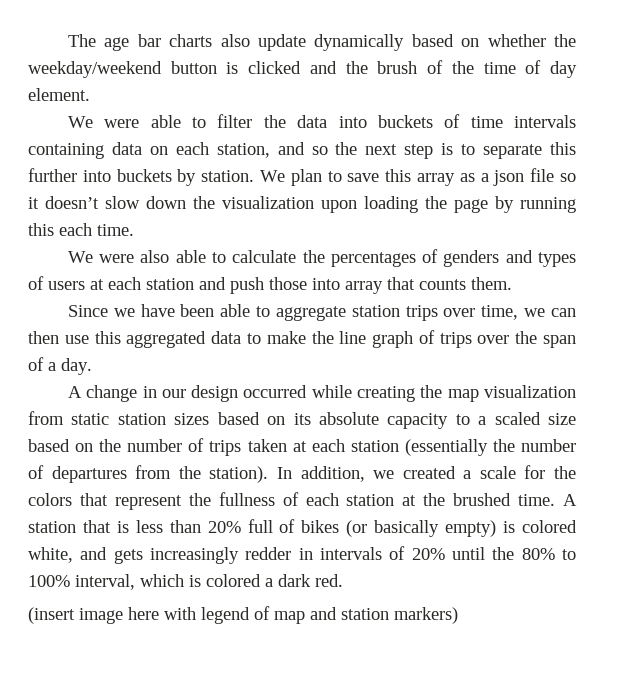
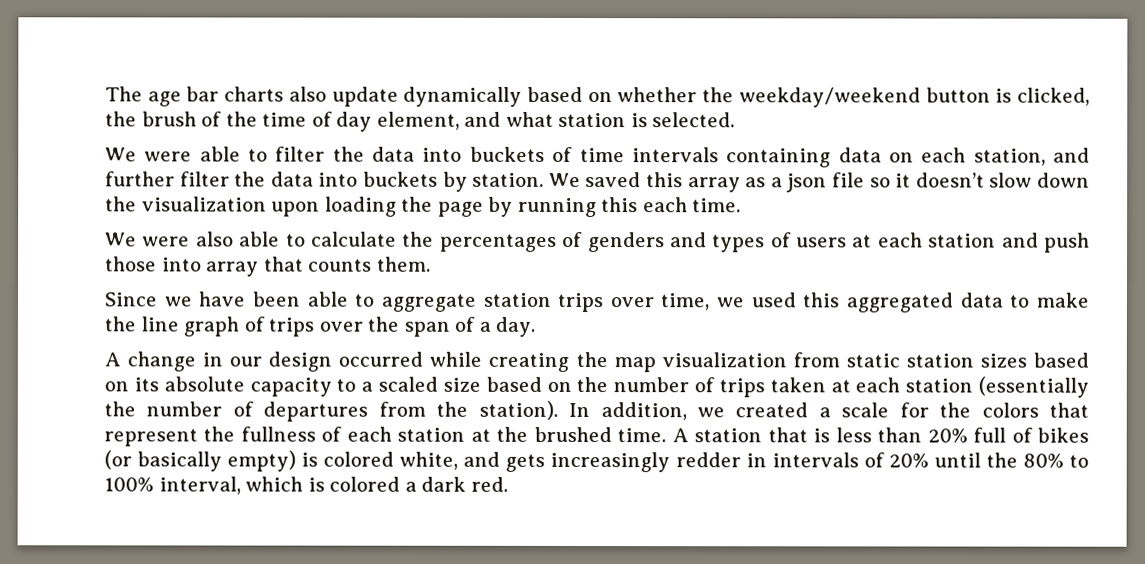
- The age bar charts also update dynamically based on whether the weekday/weekend button is clicked and the brush of the time of day element.
+ The age bar charts also update dynamically based on whether the weekday/weekend button is clicked, the brush of the time of day element, and what station is selected.
- We were able to filter the data into buckets of time intervals containing data on each station, and so the next step is to separate this further into buckets by station.
+ We were able to filter the data into buckets of time intervals containing data on each station, and further filter the data into buckets by station.
- We plan to save this array as a json file so it doesn’t slow down the visualization upon loading the page by running this each time.
+ We saved this array as a json file so it doesn’t slow down the visualization upon loading the page by running this each time.
- Since we have been able to aggregate station trips over time, we can then use this aggregated data to make the line graph of trips over the span of a day.
+ Since we have been able to aggregate station trips over time, we used this aggregated data to make the line graph of trips over the span of a day.
- (insert image here with legend of map and station markers)

